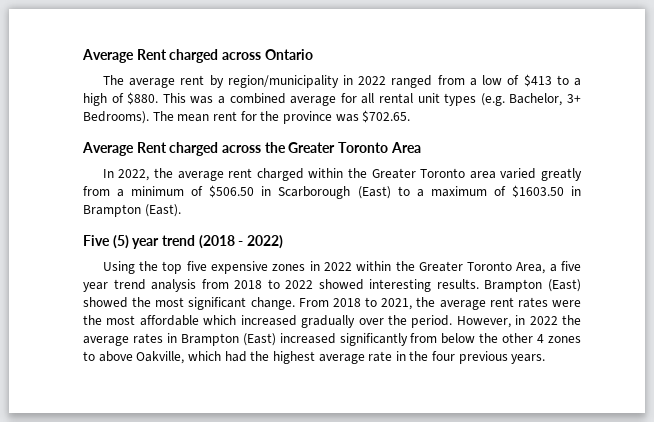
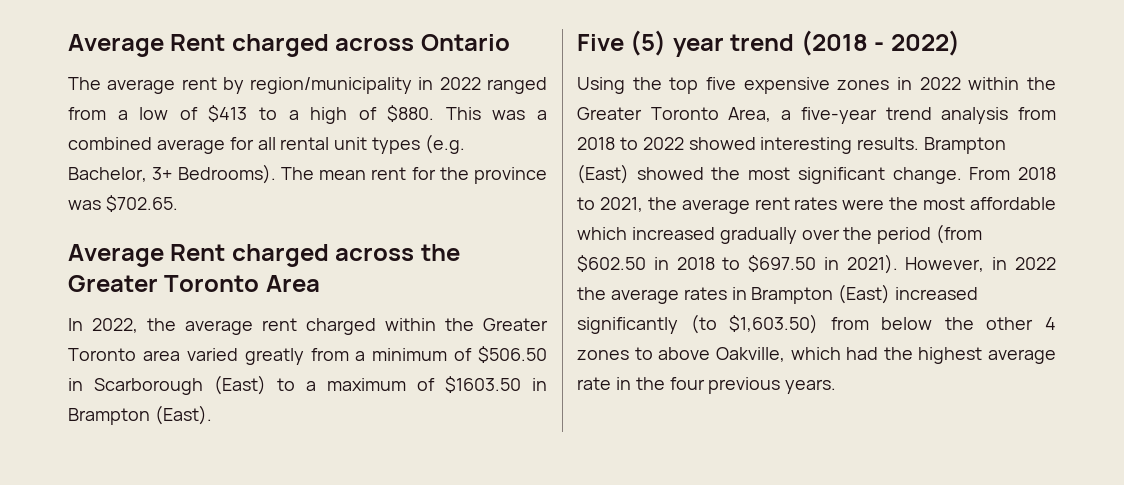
- Using the top five expensive zones in 2022 within the Greater Toronto Area, a five year trend analysis from 2018 to 2022 showed interesting results.
+ Using the top five expensive zones in 2022 within the Greater Toronto Area, a five-year trend analysis from 2018 to 2022 showed interesting results.
- From 2018 to 2021, the average rent rates were the most affordable which increased gradually over the period.
+ From 2018 to 2021, the average rent rates were the most affordable which increased gradually over the period (from $602.50 in 2018 to $697.50 in 2021).
- However, in 2022 the average rates in Brampton (East) increased significantly from below the other 4 zones to above Oakville, which had the highest average rate in the four previous years.
+ However, in 2022 the average rates in Brampton (East) increased significantly (to $1,603.50) from below the other 4 zones to above Oakville, which had the highest average rate in the four previous years.

